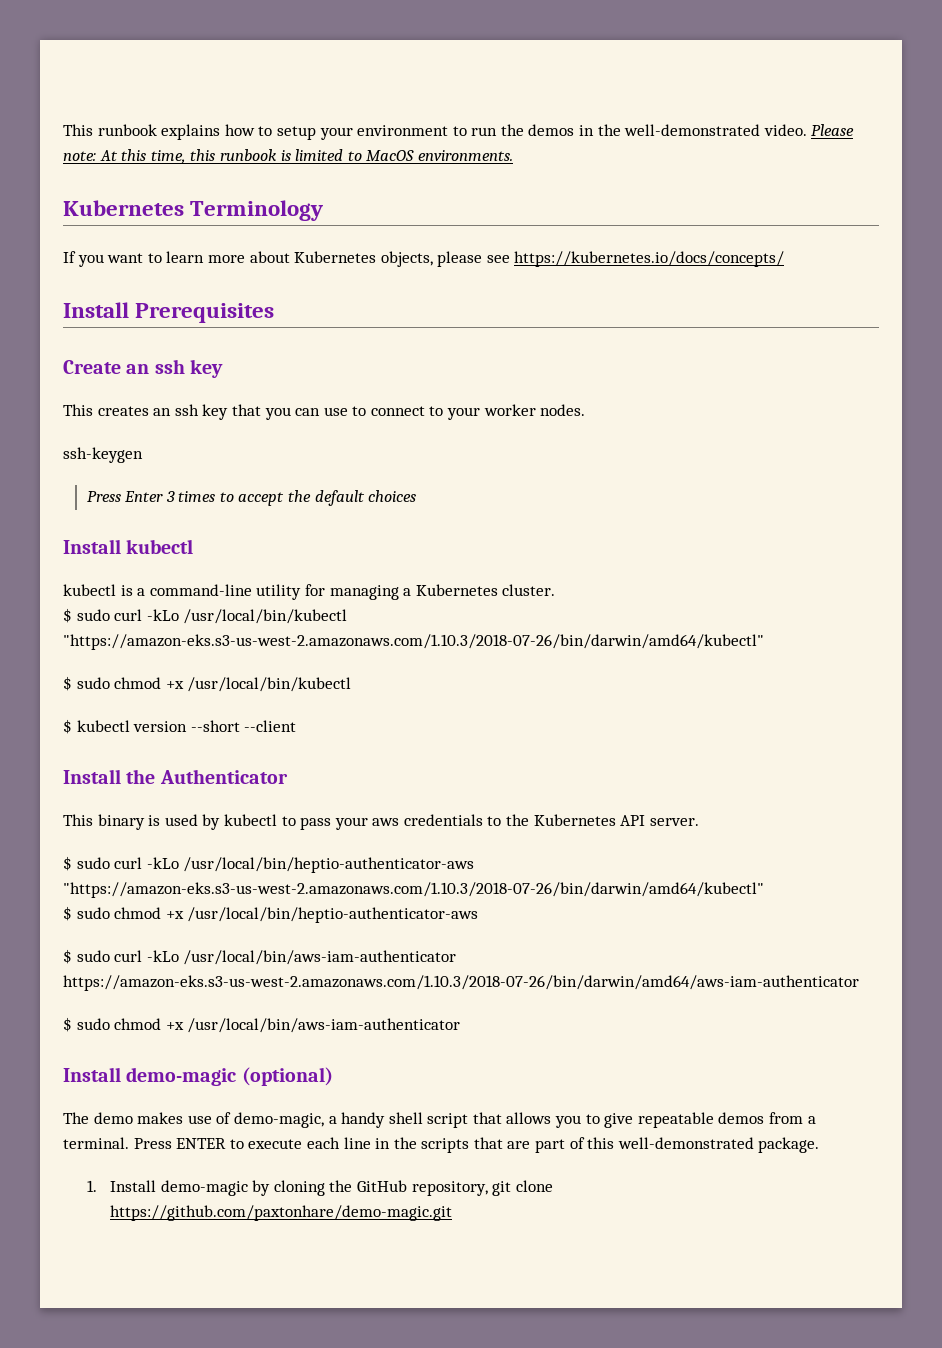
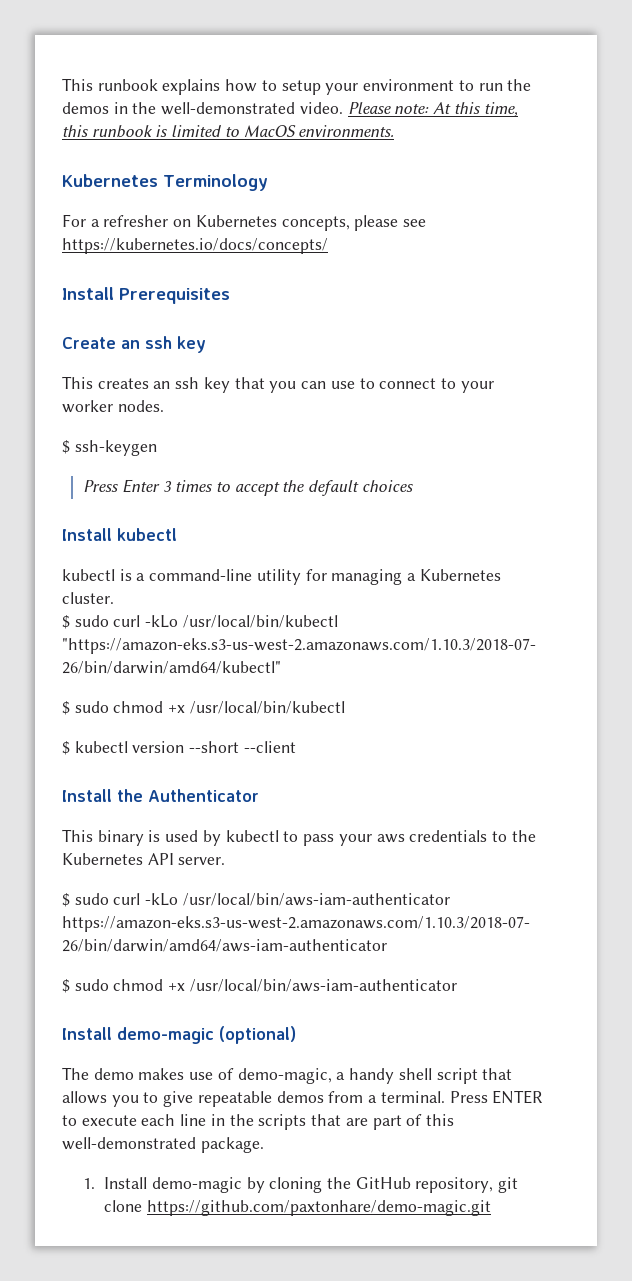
- If you want to learn more about Kubernetes objects, please see https://kubernetes.io/docs/concepts/
+ For a refresher on Kubernetes concepts, please see https://kubernetes.io/docs/concepts/
- ssh-keygen
+ $ ssh-keygen
- $ sudo curl -kLo /usr/local/bin/heptio-authenticator-aws "https://amazon-eks.s3-us-west-2.amazonaws.com/1.10.3/2018-07-26/bin/darwin/amd64/kubectl"
- $ sudo chmod +x /usr/local/bin/heptio-authenticator-aws

